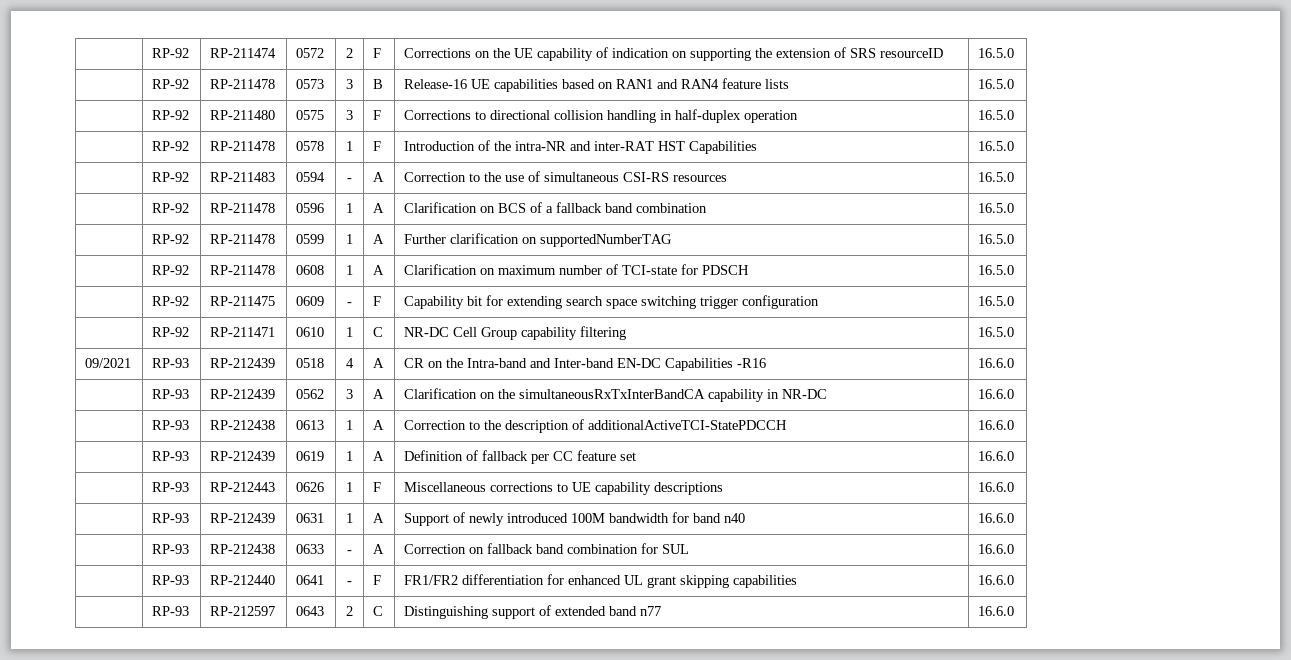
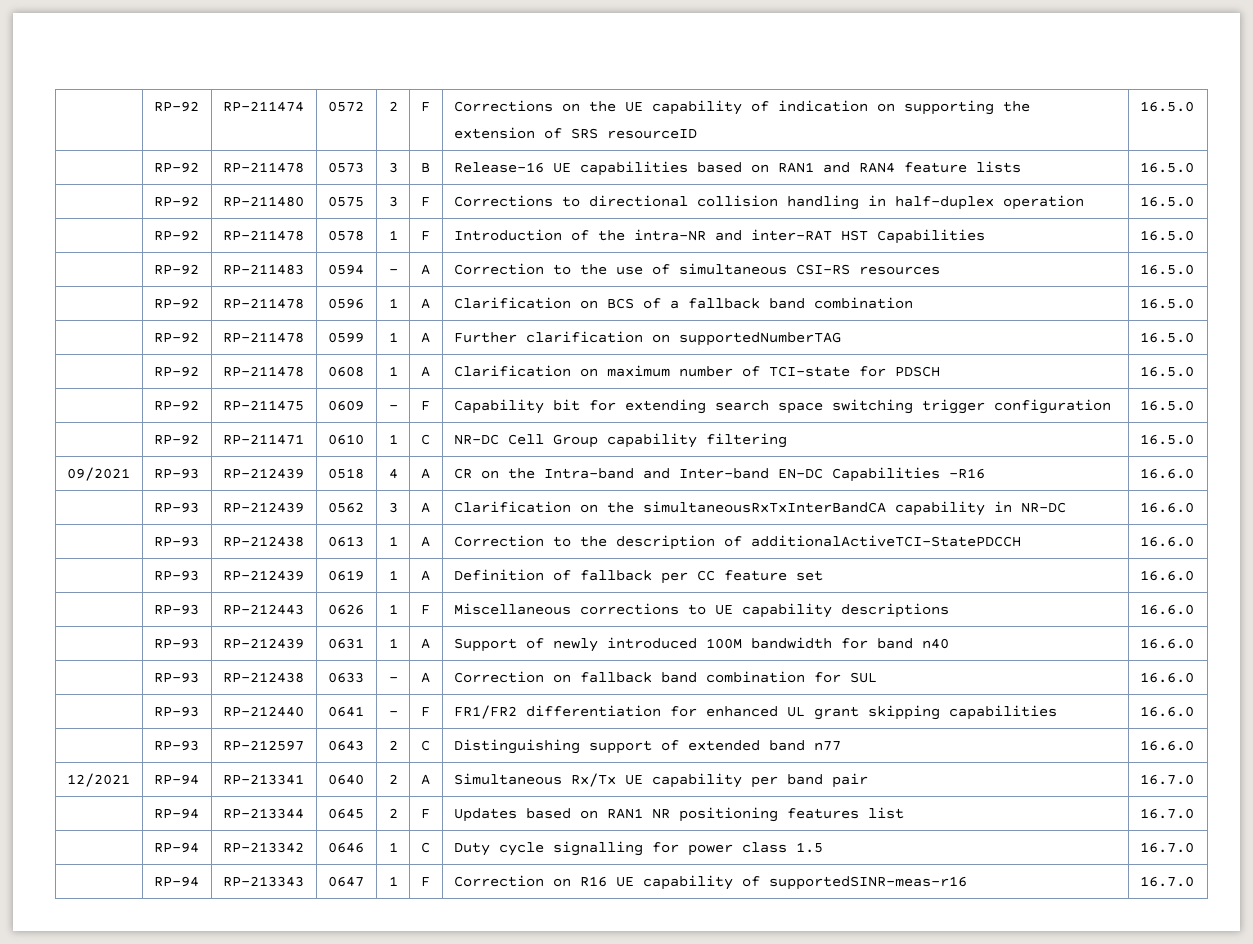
+ 12/2021 | RP-94 | RP-213341 | 0640 | 2 | A | Simultaneous Rx/Tx UE capability per band pair | 16.7.0
+ | RP-94 | RP-213344 | 0645 | 2 | F | Updates based on RAN1 NR positioning features list | 16.7.0
+ | RP-94 | RP-213342 | 0646 | 1 | C | Duty cycle signalling for power class 1.5 | 16.7.0
+ | RP-94 | RP-213343 | 0647 | 1 | F | Correction on R16 UE capability of supportedSINR-meas-r16 | 16.7.0

